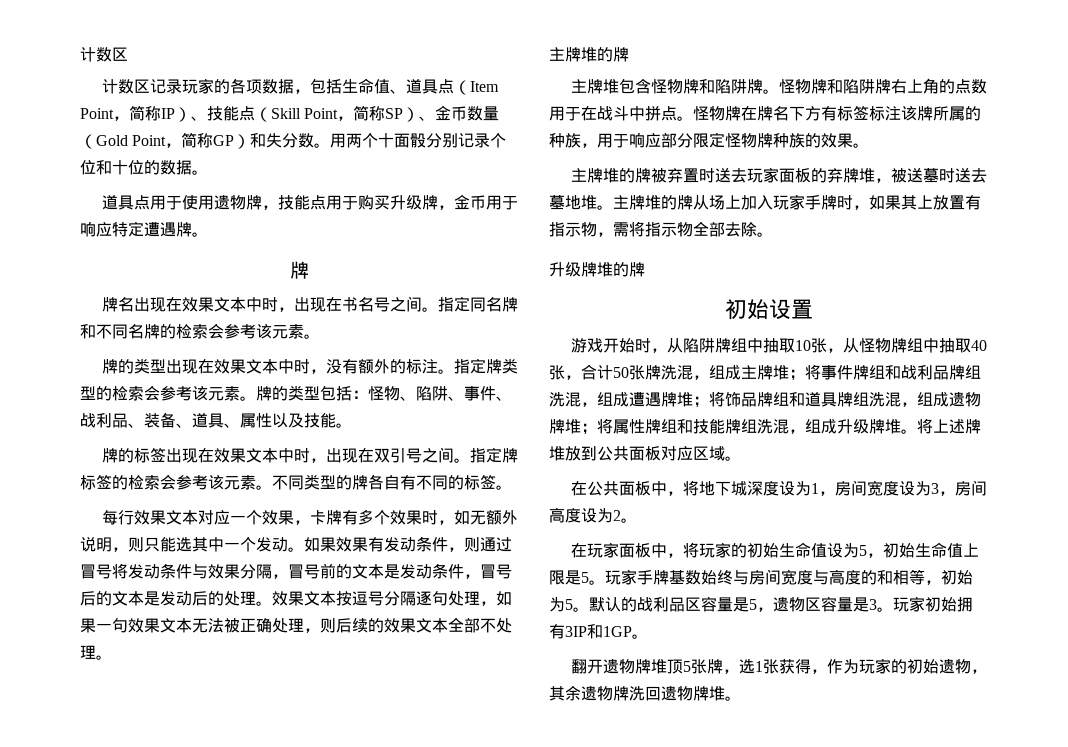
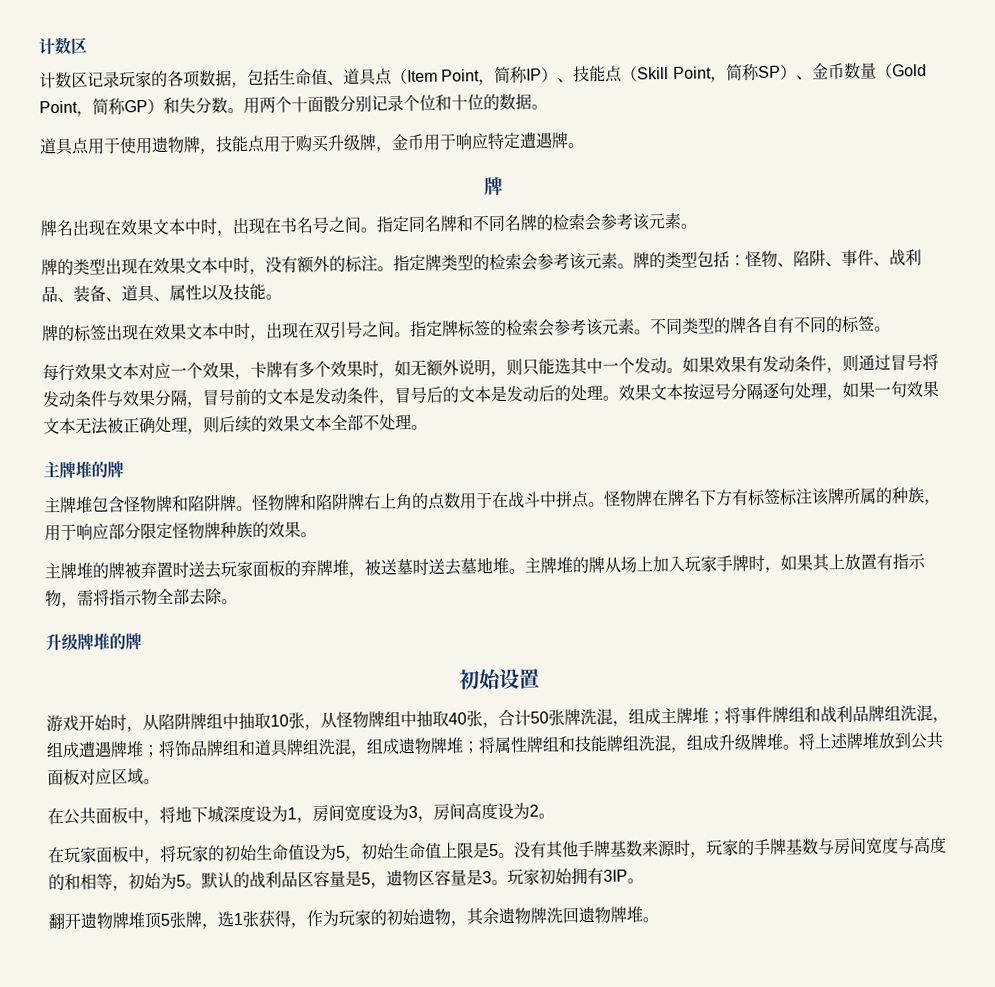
- 玩家手牌基数始终与房间宽度与高度的和相等，初始为5。
+ 没有其他手牌基数来源时，玩家的手牌基数与房间宽度与高度的和相等，初始为5。
- 玩家初始拥有3IP和1GP。
+ 玩家初始拥有3IP。

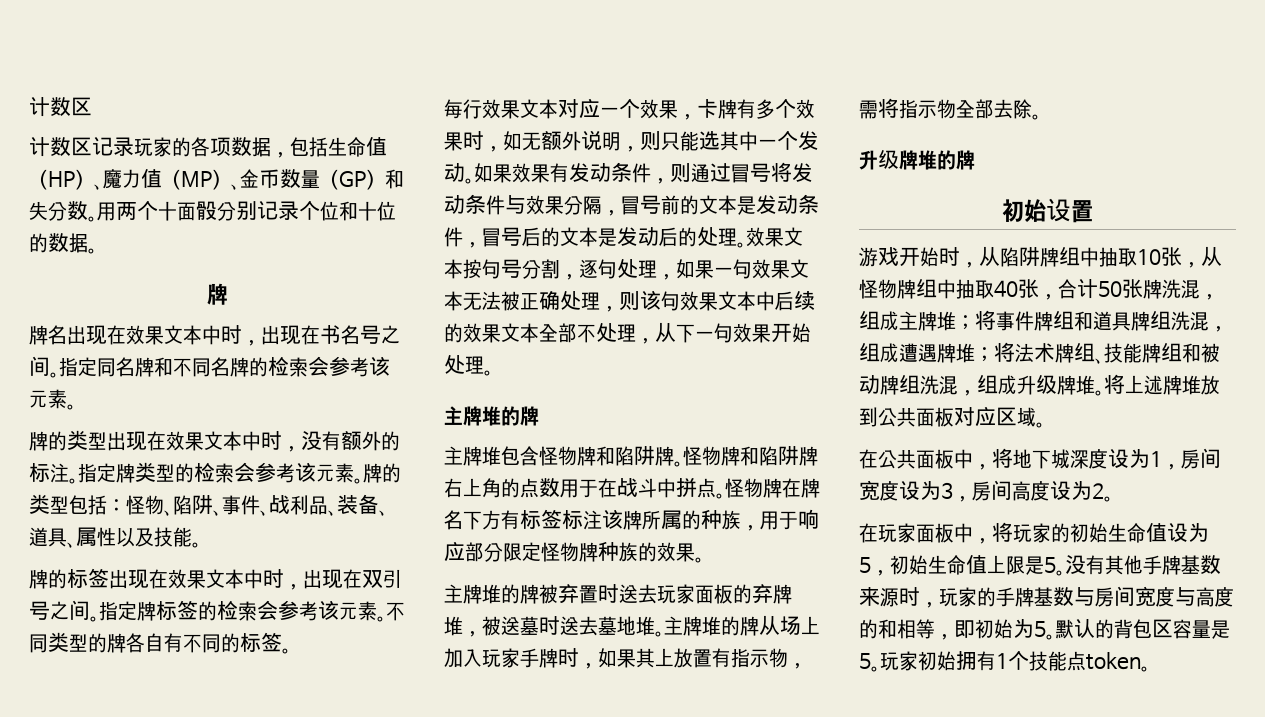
- 计数区记录玩家的各项数据，包括生命值、道具点（Item Point，简称IP）、技能点（Skill Point，简称SP）、金币数量（Gold Point，简称GP）和失分数。
+ 计数区记录玩家的各项数据，包括生命值（HP）、魔力值（MP）、金币数量（GP）和失分数。
- 道具点用于使用遗物牌，技能点用于购买升级牌，金币用于响应特定遭遇牌。
- 效果文本按逗号分隔逐句处理，如果一句效果文本无法被正确处理，则后续的效果文本全部不处理。
+ 效果文本按句号分割，逐句处理，如果一句效果文本无法被正确处理，则该句效果文本中后续的效果文本全部不处理，从下一句效果开始处理。
- 游戏开始时，从陷阱牌组中抽取10张，从怪物牌组中抽取40张，合计50张牌洗混，组成主牌堆；将事件牌组和战利品牌组洗混，组成遭遇牌堆；将饰品牌组和道具牌组洗混，组成遗物牌堆；将属性牌组和技能牌组洗混，组成升级牌堆。
+ 游戏开始时，从陷阱牌组中抽取10张，从怪物牌组中抽取40张，合计50张牌洗混，组成主牌堆；将事件牌组和道具牌组洗混，组成遭遇牌堆；将法术牌组、技能牌组和被动牌组洗混，组成升级牌堆。
- 没有其他手牌基数来源时，玩家的手牌基数与房间宽度与高度的和相等，初始为5。
+ 没有其他手牌基数来源时，玩家的手牌基数与房间宽度与高度的和相等，即初始为5。
- 默认的战利品区容量是5，遗物区容量是3。玩家初始拥有3IP。
- 翻开遗物牌堆顶5张牌，选1张获得，作为玩家的初始遗物，其余遗物牌洗回遗物牌堆。
+ 默认的背包区容量是5。玩家初始拥有1个技能点token。

